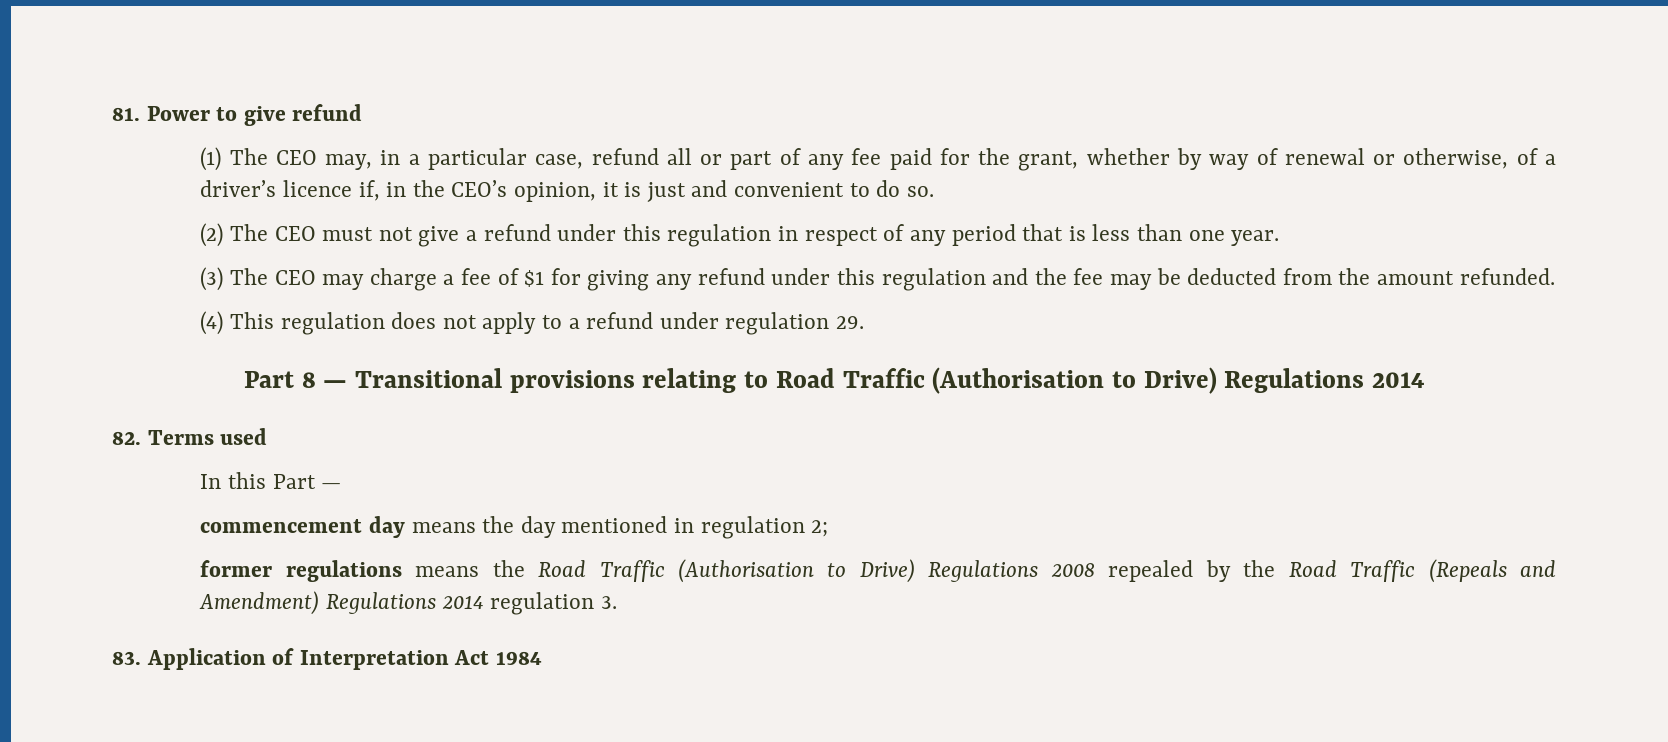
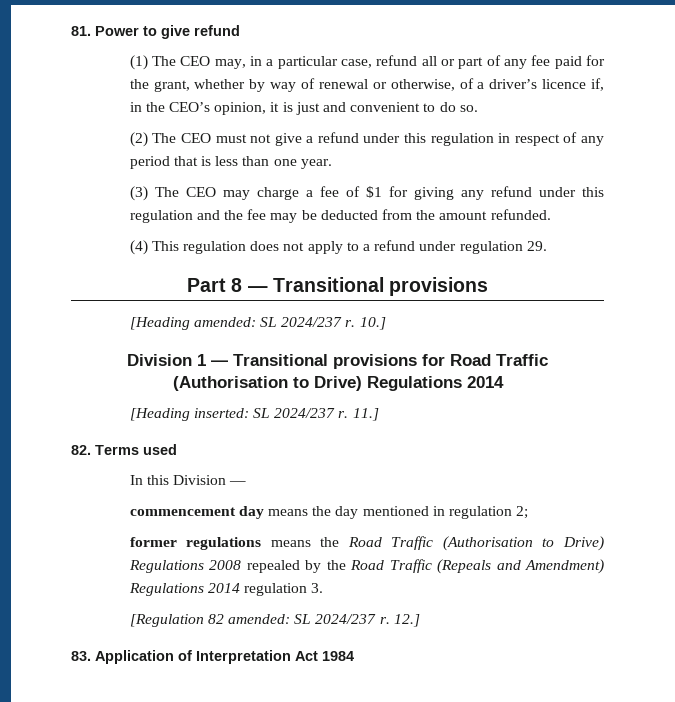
- Part 8 — Transitional provisions relating to Road Traffic (Authorisation to Drive) Regulations 2014
+ Part 8 — Transitional provisions
+ [Heading amended: SL 2024/237 r. 10.]
+ Division 1 — Transitional provisions for Road Traffic (Authorisation to Drive) Regulations 2014
+ [Heading inserted: SL 2024/237 r. 11.]
- In this Part —
+ In this Division —
+ [Regulation 82 amended: SL 2024/237 r. 12.]

